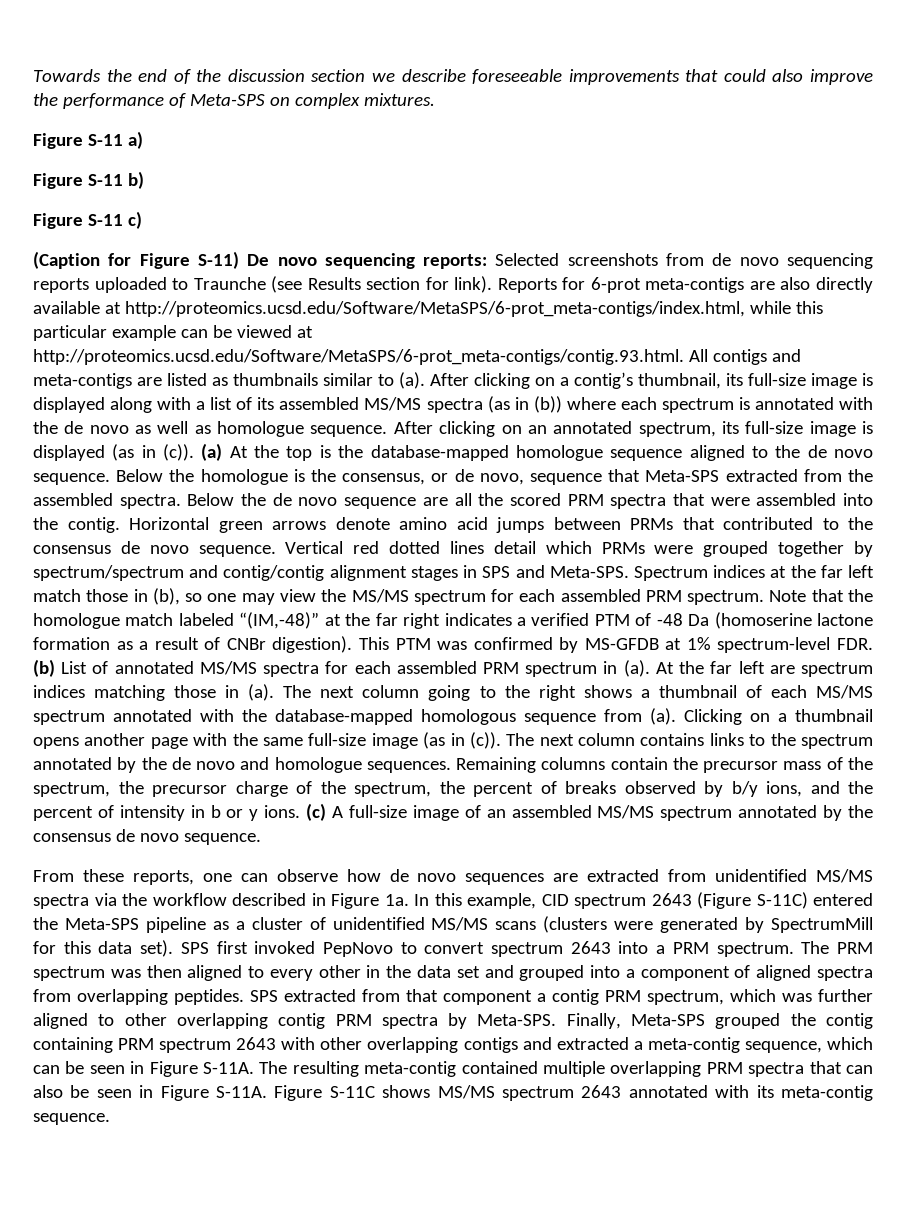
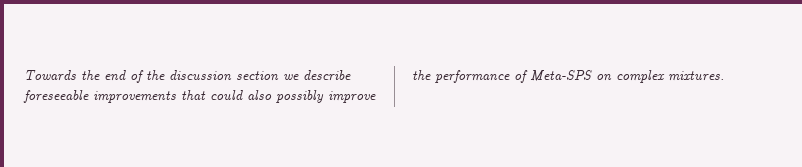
- Towards the end of the discussion section we describe foreseeable improvements that could also improve the performance of Meta-SPS on complex mixtures.
+ Towards the end of the discussion section we describe foreseeable improvements that could also possibly improve the performance of Meta-SPS on complex mixtures.
- Figure S-11 a)
- Figure S-11 b)
- Figure S-11 c)
- (Caption for Figure S-11) De novo sequencing reports: Selected screenshots from de novo sequencing reports uploaded to Traunche (see Results section for link). Reports for 6-prot meta-contigs are also directly available at http://proteomics.ucsd.edu/Software/MetaSPS/6-prot_meta-contigs/index.html, while this particular example can be viewed at http://proteomics.ucsd.edu/Software/MetaSPS/6-prot_meta-contigs/contig.93.html. All contigs and meta-contigs are listed as thumbnails similar to (a). After clicking on a contig’s thumbnail, its full-size image is displayed along with a list of its assembled MS/MS spectra (as in (b)) where each spectrum is annotated with the de novo as well as homologue sequence. After clicking on an annotated spectrum, its full-size image is displayed (as in (c)). (a) At the top is the database-mapped homologue sequence aligned to the de novo sequence. Below the homologue is the consensus, or de novo, sequence that Meta-SPS extracted from the assembled spectra. Below the de novo sequence are all the scored PRM spectra that were assembled into the contig. Horizontal green arrows denote amino acid jumps between PRMs that contributed to the consensus de novo sequence. Vertical red dotted lines detail which PRMs were grouped together by spectrum/spectrum and contig/contig alignment stages in SPS and Meta-SPS. Spectrum indices at the far left match those in (b), so one may view the MS/MS spectrum for each assembled PRM spectrum. Note that the homologue match labeled “(IM,-48)” at the far right indicates a verified PTM of -48 Da (homoserine lactone formation as a result of CNBr digestion). This PTM was confirmed by MS-GFDB at 1% spectrum-level FDR. (b) List of annotated MS/MS spectra for each assembled PRM spectrum in (a). At the far left are spectrum indices matching those in (a). The next column going to the right shows a thumbnail of each MS/MS spectrum annotated with the database-mapped homologous sequence from (a). Clicking on a thumbnail opens another page with the same full-size image (as in (c)). The next column contains links to the spectrum annotated by the de novo and homologue sequences. Remaining columns contain the precursor mass of the spectrum, the precursor charge of the spectrum, the percent of breaks observed by b/y ions, and the percent of intensity in b or y ions. (c) A full-size image of an assembled MS/MS spectrum annotated by the consensus de novo sequence.
- From these reports, one can observe how de novo sequences are extracted from unidentified MS/MS spectra via the workflow described in Figure 1a. In this example, CID spectrum 2643 (Figure S-11C) entered the Meta-SPS pipeline as a cluster of unidentified MS/MS scans (clusters were generated by SpectrumMill for this data set). SPS first invoked PepNovo to convert spectrum 2643 into a PRM spectrum. The PRM spectrum was then aligned to every other in the data set and grouped into a component of aligned spectra from overlapping peptides. SPS extracted from that component a contig PRM spectrum, which was further aligned to other overlapping contig PRM spectra by Meta-SPS. Finally, Meta-SPS grouped the contig containing PRM spectrum 2643 with other overlapping contigs and extracted a meta-contig sequence, which can be seen in Figure S-11A. The resulting meta-contig contained multiple overlapping PRM spectra that can also be seen in Figure S-11A. Figure S-11C shows MS/MS spectrum 2643 annotated with its meta-contig sequence.

